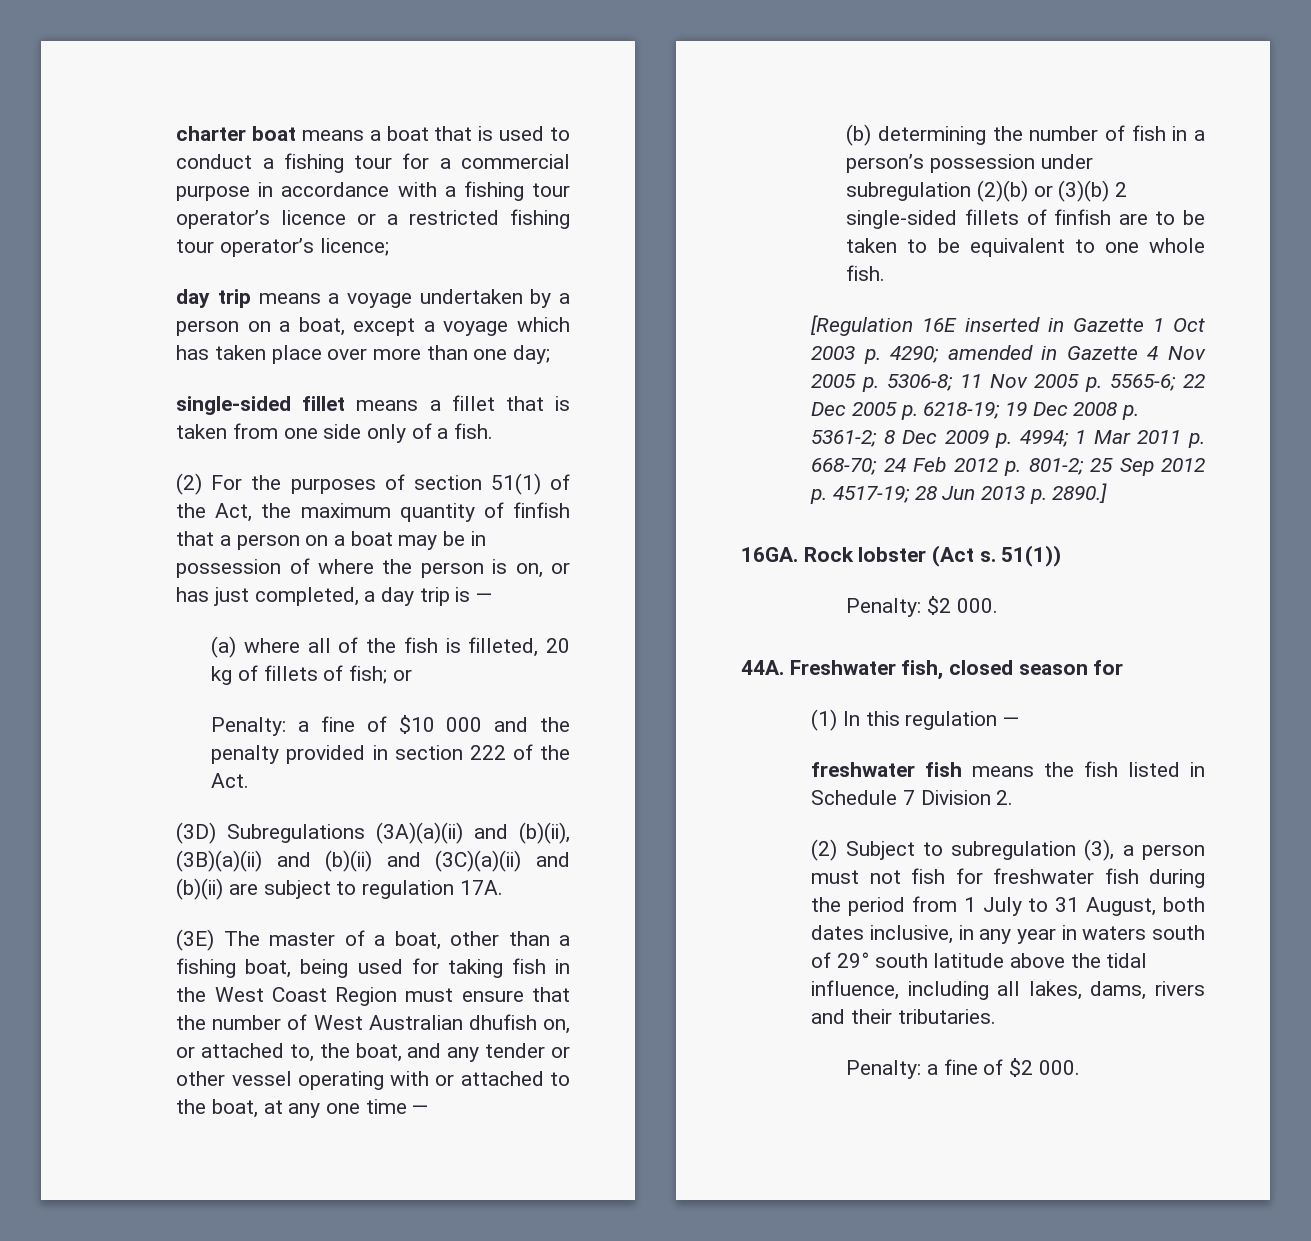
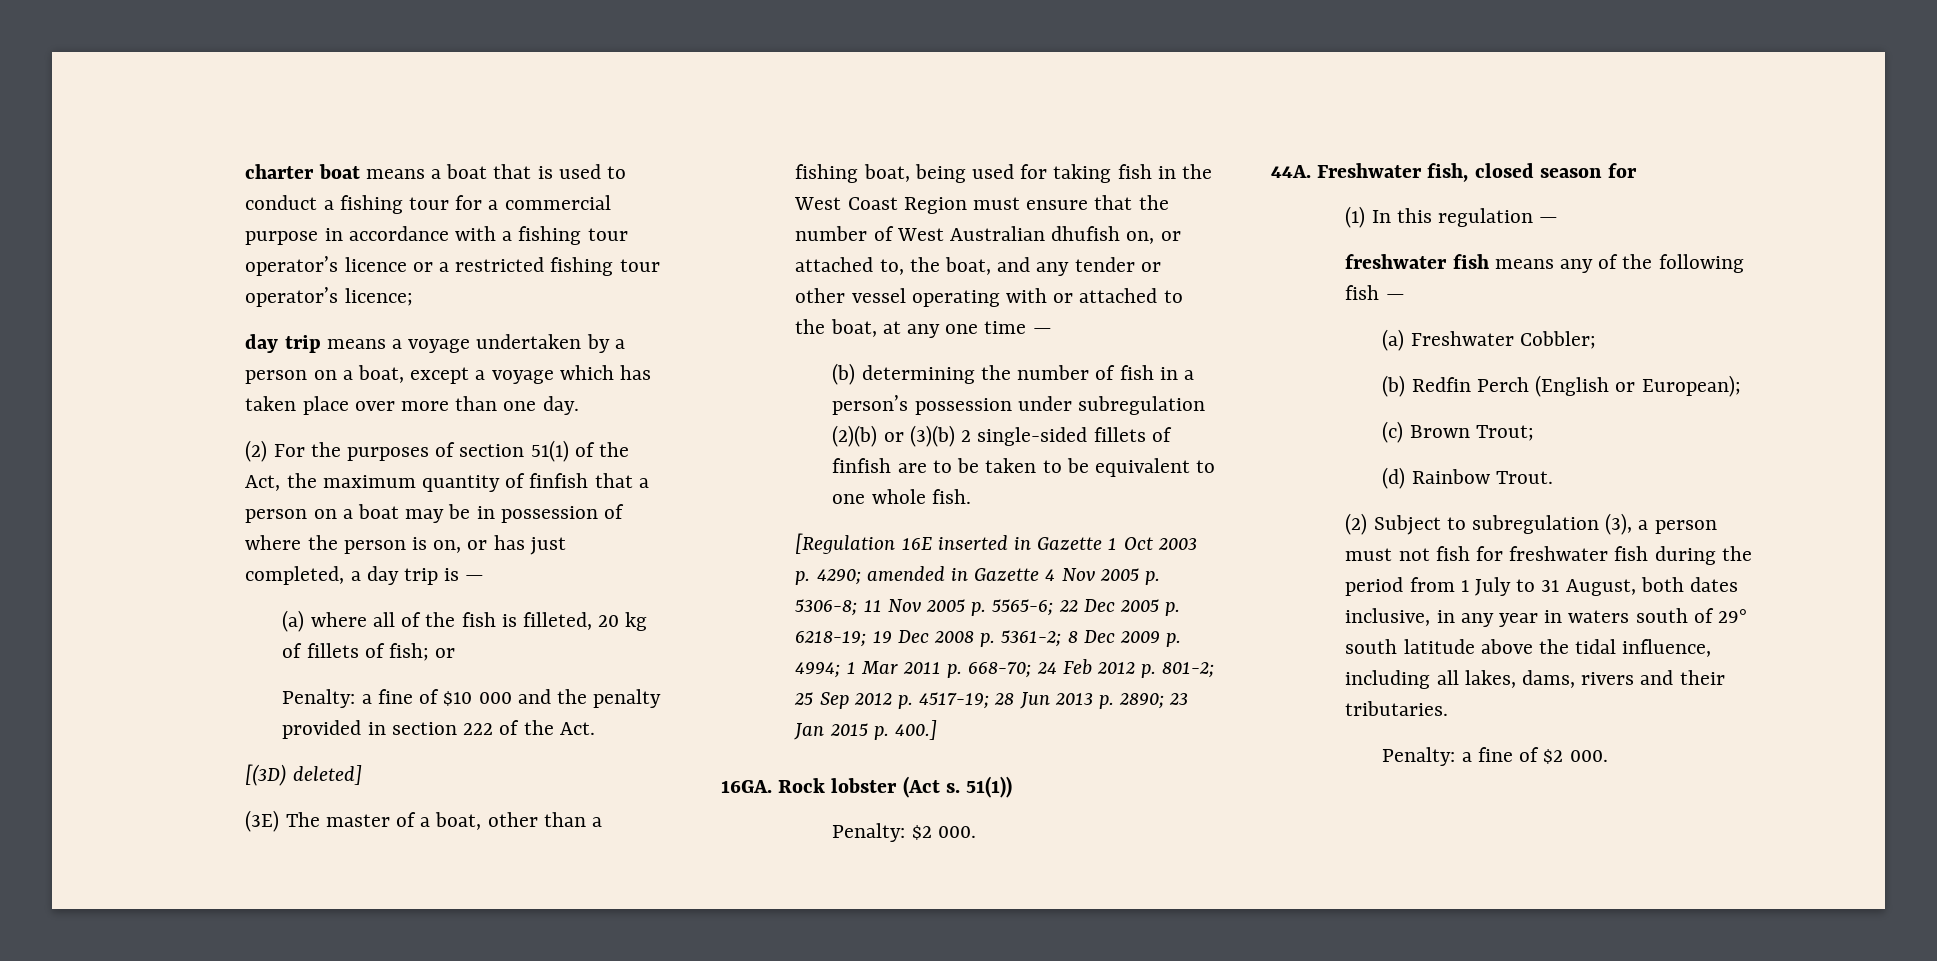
- day trip means a voyage undertaken by a person on a boat, except a voyage which has taken place over more than one day;
- single-sided fillet means a fillet that is taken from one side only of a fish.
+ day trip means a voyage undertaken by a person on a boat, except a voyage which has taken place over more than one day.
- (3D) Subregulations (3A)(a)(ii) and (b)(ii), (3B)(a)(ii) and (b)(ii) and (3C)(a)(ii) and (b)(ii) are subject to regulation 17A.
+ [(3D) deleted]
- [Regulation 16E inserted in Gazette 1 Oct 2003 p. 4290; amended in Gazette 4 Nov 2005 p. 5306-8; 11 Nov 2005 p. 5565-6; 22 Dec 2005 p. 6218-19; 19 Dec 2008 p. 5361-2; 8 Dec 2009 p. 4994; 1 Mar 2011 p. 668-70; 24 Feb 2012 p. 801-2; 25 Sep 2012 p. 4517-19; 28 Jun 2013 p. 2890.]
+ [Regulation 16E inserted in Gazette 1 Oct 2003 p. 4290; amended in Gazette 4 Nov 2005 p. 5306-8; 11 Nov 2005 p. 5565-6; 22 Dec 2005 p. 6218-19; 19 Dec 2008 p. 5361-2; 8 Dec 2009 p. 4994; 1 Mar 2011 p. 668-70; 24 Feb 2012 p. 801-2; 25 Sep 2012 p. 4517-19; 28 Jun 2013 p. 2890; 23 Jan 2015 p. 400.]
- freshwater fish means the fish listed in Schedule 7 Division 2.
+ freshwater fish means any of the following fish —
+ (a) Freshwater Cobbler;
+ (b) Redfin Perch (English or European);
+ (c) Brown Trout;
+ (d) Rainbow Trout.

